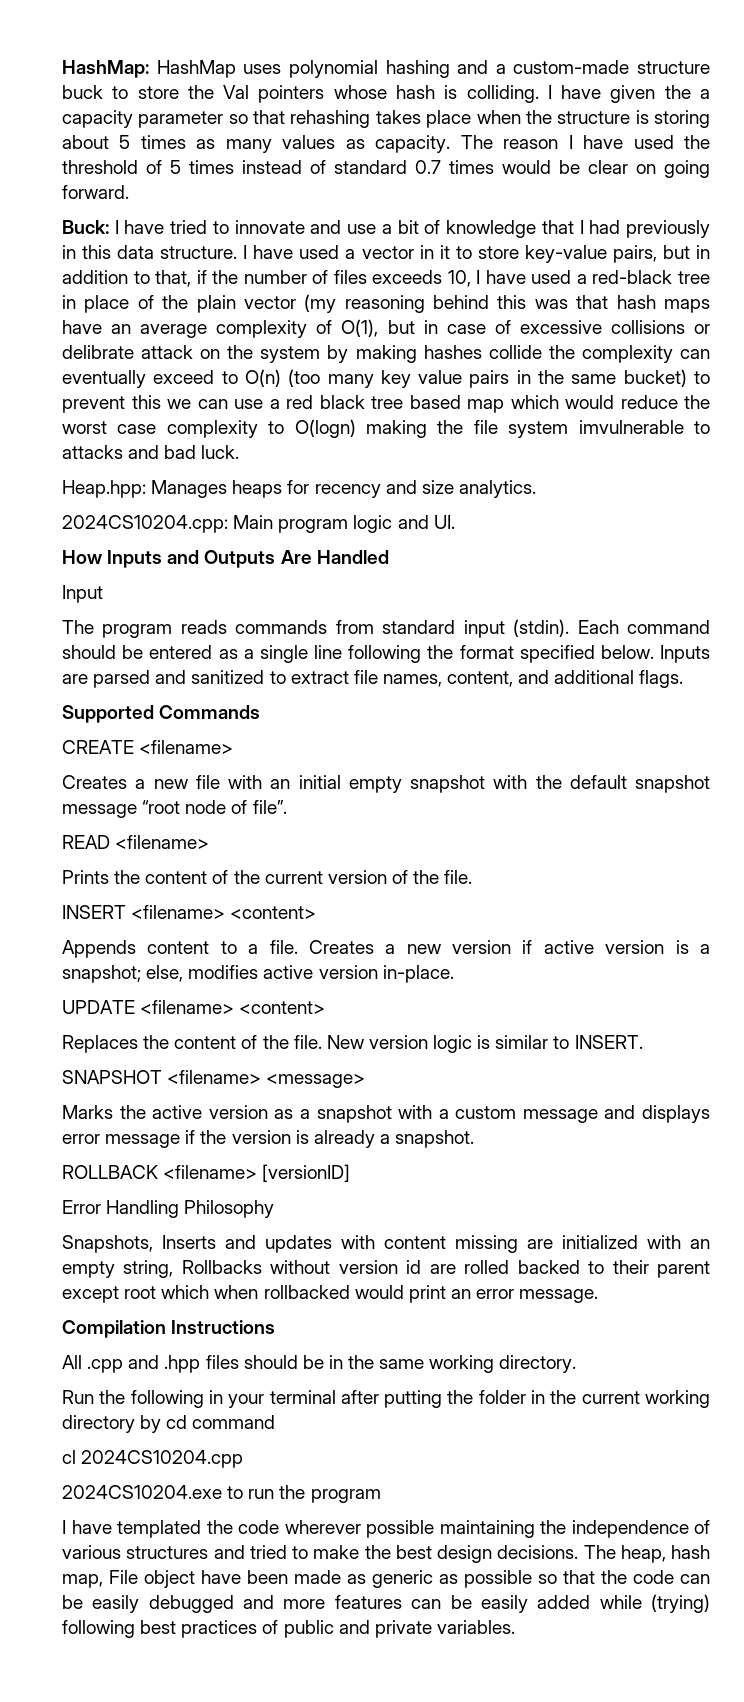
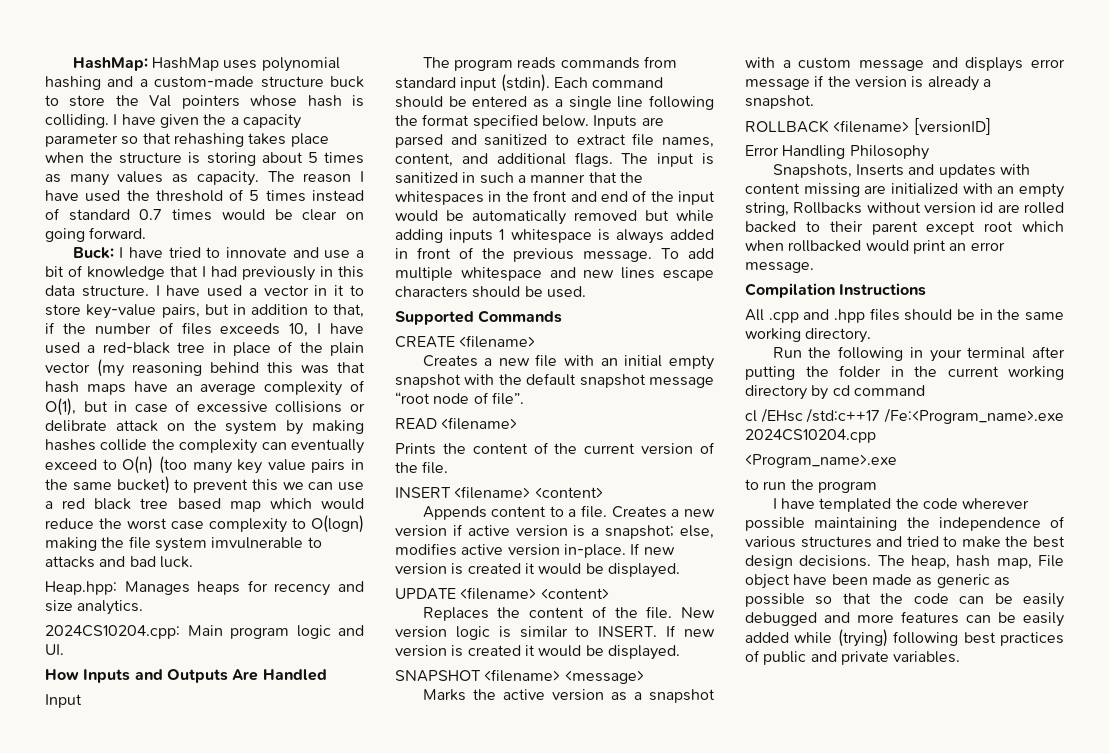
+ The input is sanitized in such a manner that the whitespaces in the front and end of the input would be automatically removed but while adding inputs 1 whitespace is always added in front of the previous message. To add multiple whitespace and new lines escape characters should be used.
- Creates a new version if active version is a snapshot; else, modifies active version in-place.
+ Creates a new version if active version is a snapshot; else, modifies active version in-place. If new version is created it would be displayed.
- New version logic is similar to INSERT.
+ New version logic is similar to INSERT. If new version is created it would be displayed.
- cl 2024CS10204.cpp
+ cl /EHsc /std:c++17 /Fe:<Program_name>.exe 2024CS10204.cpp
- 2024CS10204.exe to run the program
+ <Program_name>.exe
+ to run the program

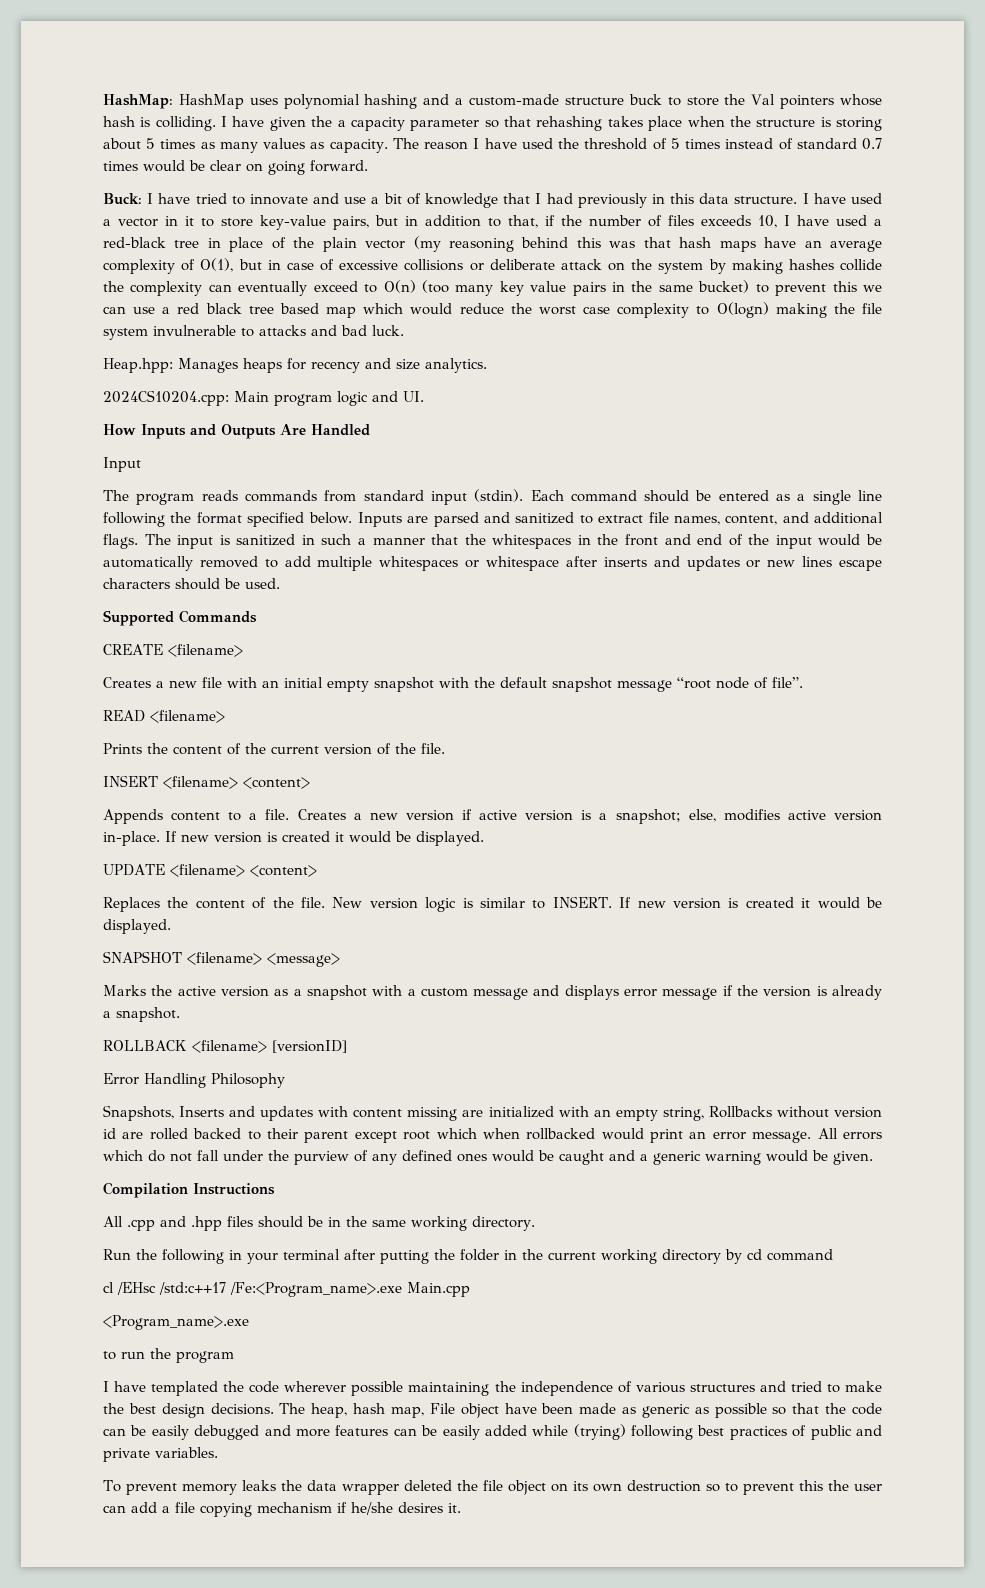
- I have used a vector in it to store key-value pairs, but in addition to that, if the number of files exceeds 10, I have used a red-black tree in place of the plain vector (my reasoning behind this was that hash maps have an average complexity of O(1), but in case of excessive collisions or delibrate attack on the system by making hashes collide the complexity can eventually exceed to O(n) (too many key value pairs in the same bucket) to prevent this we can use a red black tree based map which would reduce the worst case complexity to O(logn) making the file system imvulnerable to attacks and bad luck.
+ I have used a vector in it to store key-value pairs, but in addition to that, if the number of files exceeds 10, I have used a red-black tree in place of the plain vector (my reasoning behind this was that hash maps have an average complexity of O(1), but in case of excessive collisions or deliberate attack on the system by making hashes collide the complexity can eventually exceed to O(n) (too many key value pairs in the same bucket) to prevent this we can use a red black tree based map which would reduce the worst case complexity to O(logn) making the file system invulnerable to attacks and bad luck.
- The input is sanitized in such a manner that the whitespaces in the front and end of the input would be automatically removed but while adding inputs 1 whitespace is always added in front of the previous message. To add multiple whitespace and new lines escape characters should be used.
+ The input is sanitized in such a manner that the whitespaces in the front and end of the input would be automatically removed to add multiple whitespaces or whitespace after inserts and updates or new lines escape characters should be used.
+ All errors which do not fall under the purview of any defined ones would be caught and a generic warning would be given.
- cl /EHsc /std:c++17 /Fe:<Program_name>.exe 2024CS10204.cpp
+ cl /EHsc /std:c++17 /Fe:<Program_name>.exe Main.cpp
+ To prevent memory leaks the data wrapper deleted the file object on its own destruction so to prevent this the user can add a file copying mechanism if he/she desires it.

